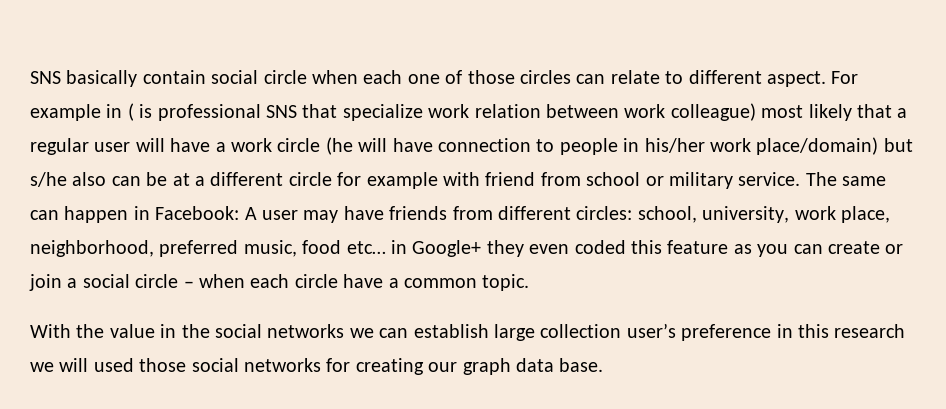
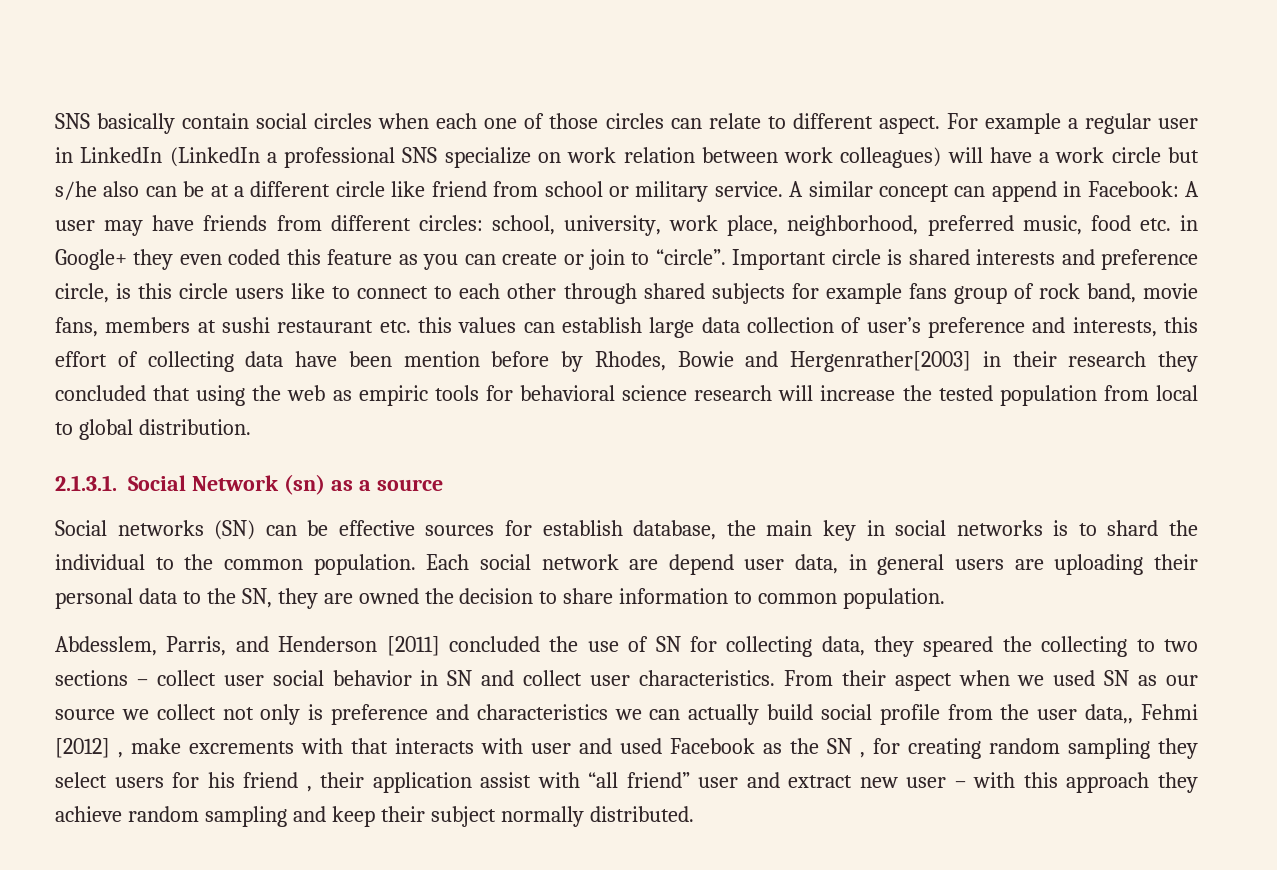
- SNS basically contain social circle when each one of those circles can relate to different aspect.
+ SNS basically contain social circles when each one of those circles can relate to different aspect.
- For example in ( is professional SNS that specialize work relation between work colleague) most likely that a regular user will have a work circle (he will have connection to people in his/her work place/domain) but s/he also can be at a different circle for example with friend from school or military service.
+ For example a regular user in LinkedIn (LinkedIn a professional SNS specialize on work relation between work colleagues) will have a work circle but s/he also can be at a different circle like friend from school or military service.
- The same can happen in Facebook: A user may have friends from different circles: school, university, work place, neighborhood, preferred music, food etc… in Google+ they even coded this feature as you can create or join a social circle – when each circle have a common topic.
- With the value in the social networks we can establish large collection user’s preference in this research we will used those social networks for creating our graph data base.
+ A similar concept can append in Facebook: A user may have friends from different circles: school, university, work place, neighborhood, preferred music, food etc. in Google+ they even coded this feature as you can create or join to “circle”. Important circle is shared interests and preference circle, is this circle users like to connect to each other through shared subjects for example fans group of rock band, movie fans, members at sushi restaurant etc. this values can establish large data collection of user’s preference and interests, this effort of collecting data have been mention before by Rhodes, Bowie and Hergenrather[2003] in their research they concluded that using the web as empiric tools for behavioral science research will increase the tested population from local to global distribution.
+ 2.1.3.1. Social Network (sn) as a source
+ Social networks (SN) can be effective sources for establish database, the main key in social networks is to shard the individual to the common population. Each social network are depend user data, in general users are uploading their personal data to the SN, they are owned the decision to share information to common population.
+ Abdesslem, Parris, and Henderson [2011] concluded the use of SN for collecting data, they speared the collecting to two sections – collect user social behavior in SN and collect user characteristics. From their aspect when we used SN as our source we collect not only is preference and characteristics we can actually build social profile from the user data,, Fehmi [2012] , make excrements with that interacts with user and used Facebook as the SN , for creating random sampling they select users for his friend , their application assist with “all friend” user and extract new user – with this approach they achieve random sampling and keep their subject normally distributed.

